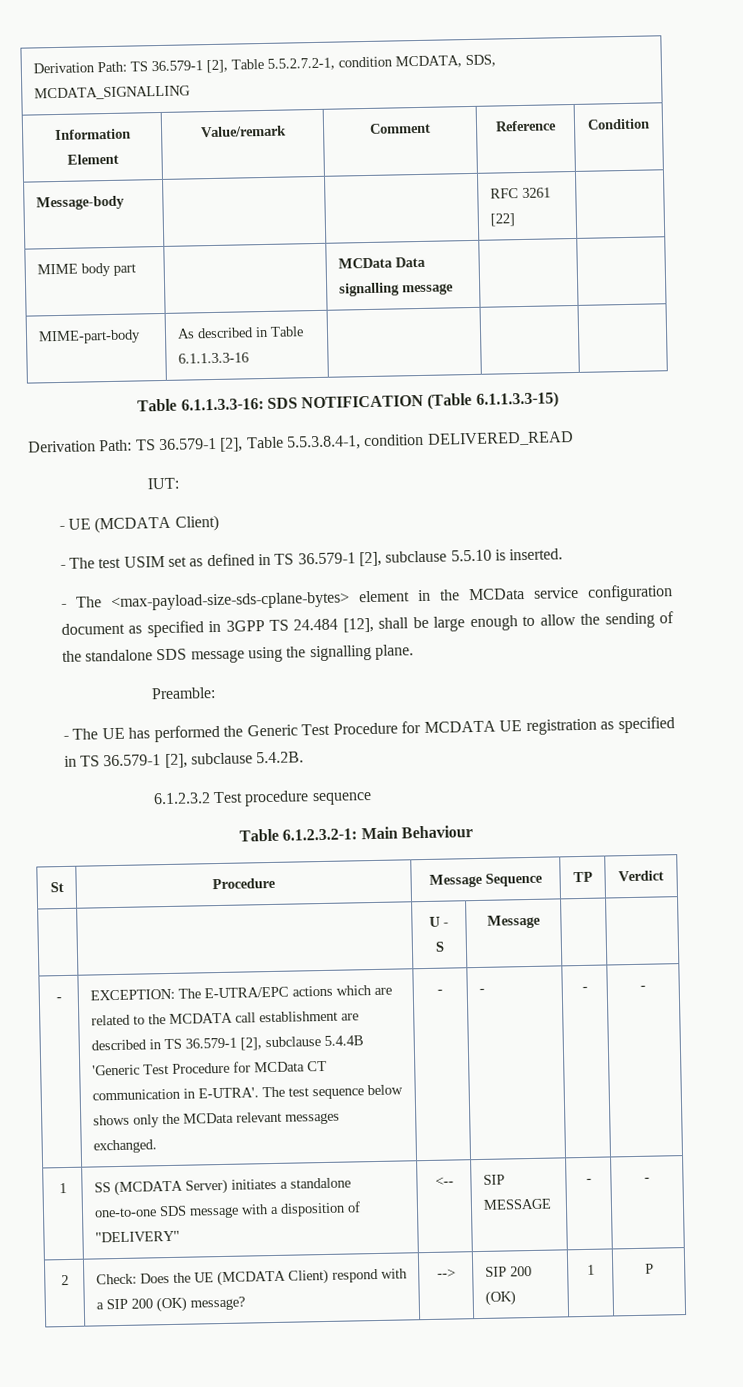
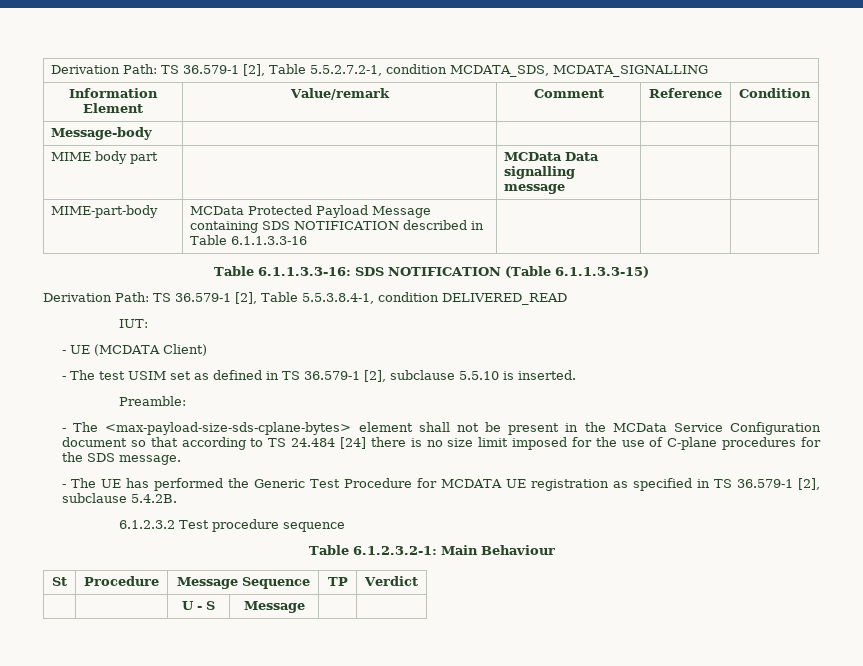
- Derivation Path: TS 36.579-1 [2], Table 5.5.2.7.2-1, condition MCDATA, SDS, MCDATA_SIGNALLING
+ Derivation Path: TS 36.579-1 [2], Table 5.5.2.7.2-1, condition MCDATA_SDS, MCDATA_SIGNALLING
- Message-body | | | RFC 3261 [22] |
+ Message-body | | | |
- MIME-part-body | As described in Table 6.1.1.3.3-16 | | |
+ MIME-part-body | MCData Protected Payload Message containing SDS NOTIFICATION described in Table 6.1.1.3.3-16 | | |
+ Preamble:
- - The <max-payload-size-sds-cplane-bytes> element in the MCData service configuration document as specified in 3GPP TS 24.484 [12], shall be large enough to allow the sending of the standalone SDS message using the signalling plane.
- Preamble:
+ - The <max-payload-size-sds-cplane-bytes> element shall not be present in the MCData Service Configuration document so that according to TS 24.484 [24] there is no size limit imposed for the use of C-plane procedures for the SDS message.
- - | EXCEPTION: The E-UTRA/EPC actions which are related to the MCDATA call establishment are described in TS 36.579-1 [2], subclause 5.4.4B 'Generic Test Procedure for MCData CT communication in E-UTRA'. The test sequence below shows only the MCData relevant messages exchanged. | - | - | - | -
- 1 | SS (MCDATA Server) initiates a standalone one-to-one SDS message with a disposition of "DELIVERY" | <-- | SIP MESSAGE | - | -
- 2 | Check: Does the UE (MCDATA Client) respond with a SIP 200 (OK) message? | --> | SIP 200 (OK) | 1 | P

